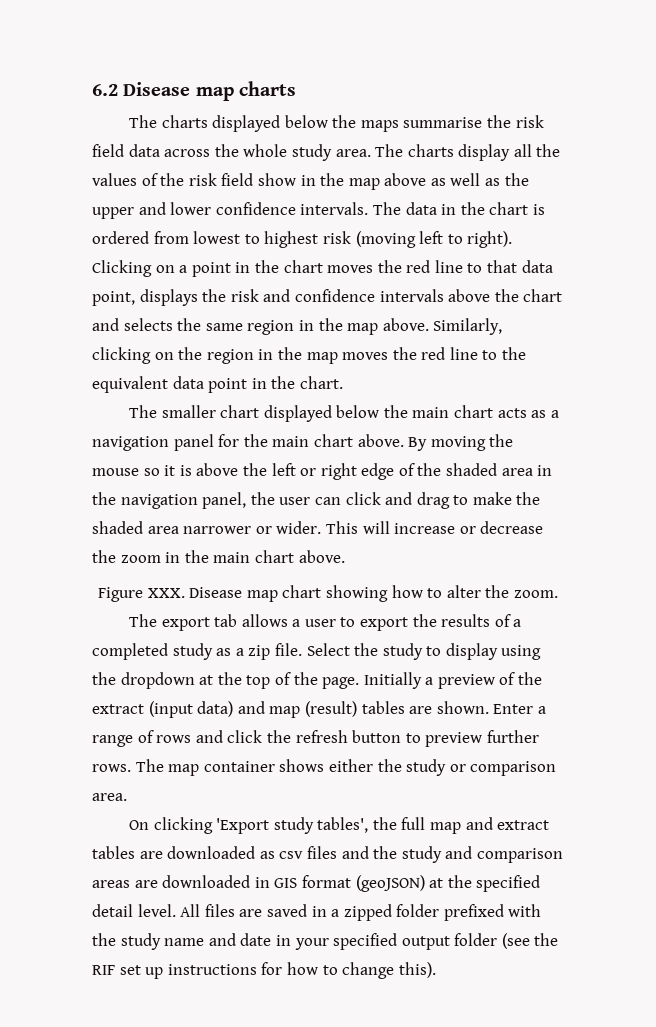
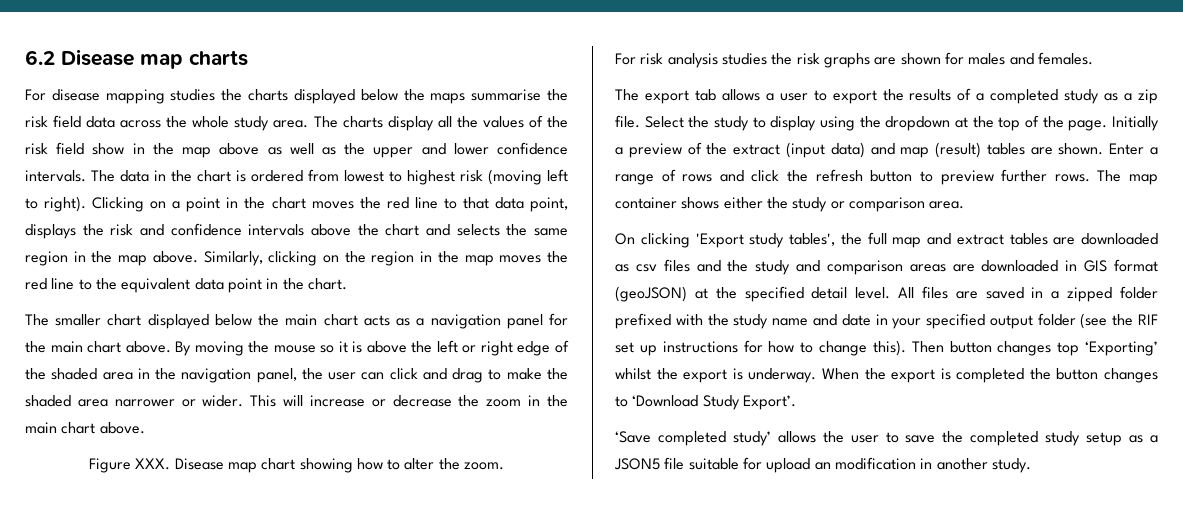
- The charts displayed below the maps summarise the risk field data across the whole study area.
+ For disease mapping studies the charts displayed below the maps summarise the risk field data across the whole study area.
+ For risk analysis studies the risk graphs are shown for males and females.
+ Then button changes top ‘Exporting’ whilst the export is underway. When the export is completed the button changes to ‘Download Study Export’.
+ ‘Save completed study’ allows the user to save the completed study setup as a JSON5 file suitable for upload an modification in another study.

